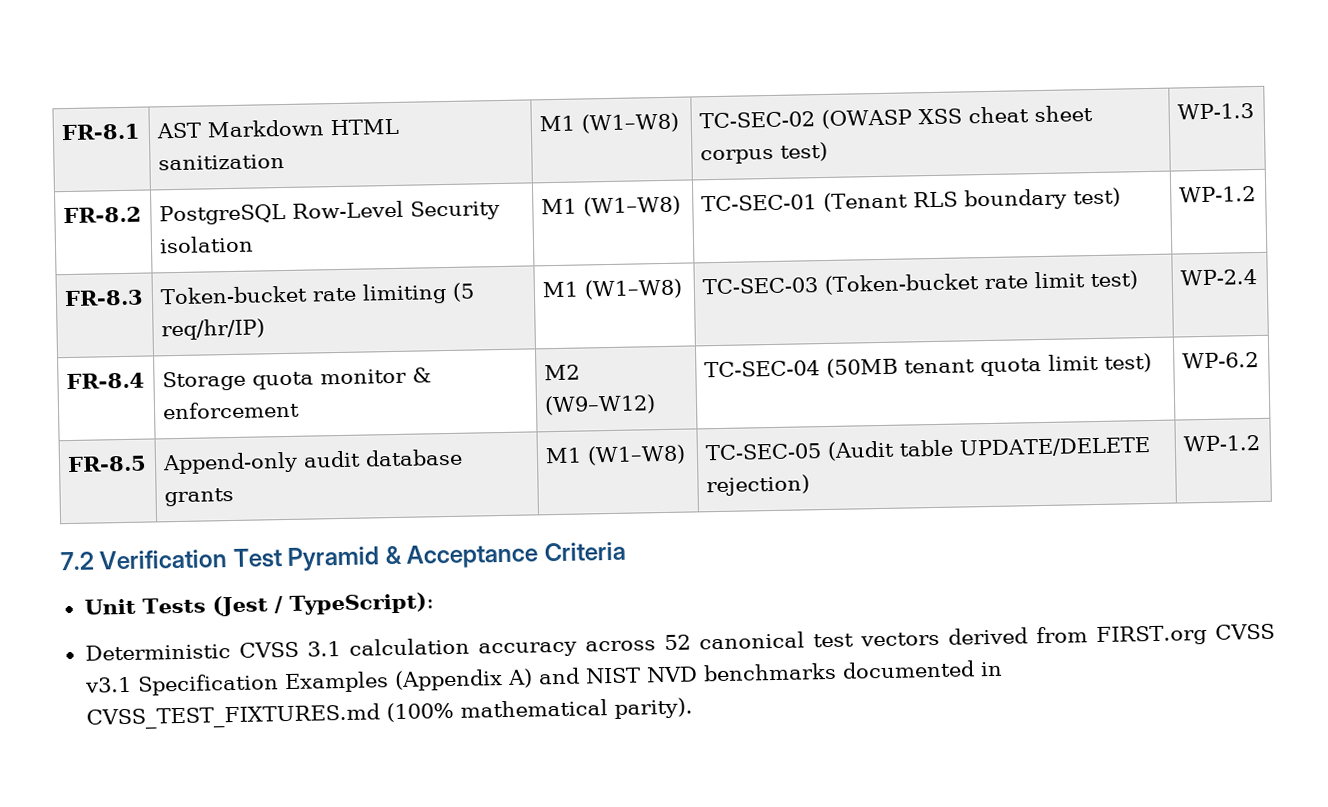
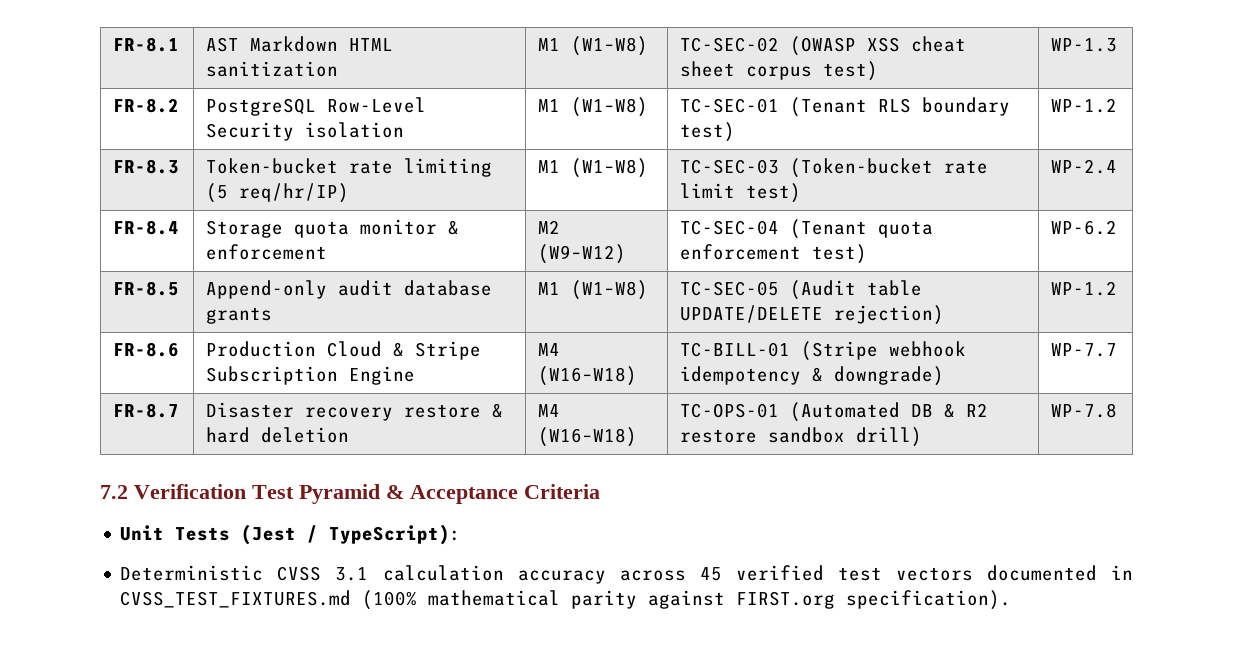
- FR-8.4 | Storage quota monitor & enforcement | M2 (W9–W12) | TC-SEC-04 (50MB tenant quota limit test) | WP-6.2
+ FR-8.4 | Storage quota monitor & enforcement | M2 (W9–W12) | TC-SEC-04 (Tenant quota enforcement test) | WP-6.2
+ FR-8.6 | Production Cloud & Stripe Subscription Engine | M4 (W16–W18) | TC-BILL-01 (Stripe webhook idempotency & downgrade) | WP-7.7
+ FR-8.7 | Disaster recovery restore & hard deletion | M4 (W16–W18) | TC-OPS-01 (Automated DB & R2 restore sandbox drill) | WP-7.8
- Deterministic CVSS 3.1 calculation accuracy across 52 canonical test vectors derived from FIRST.org CVSS v3.1 Specification Examples (Appendix A) and NIST NVD benchmarks documented in CVSS_TEST_FIXTURES.md (100% mathematical parity).
+ Deterministic CVSS 3.1 calculation accuracy across 45 verified test vectors documented in CVSS_TEST_FIXTURES.md (100% mathematical parity against FIRST.org specification).

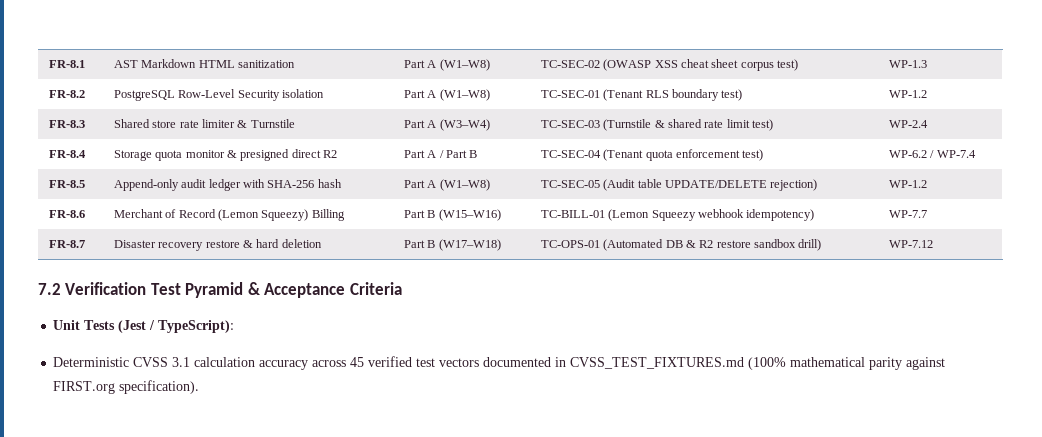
- FR-8.1 | AST Markdown HTML sanitization | M1 (W1–W8) | TC-SEC-02 (OWASP XSS cheat sheet corpus test) | WP-1.3
+ FR-8.1 | AST Markdown HTML sanitization | Part A (W1–W8) | TC-SEC-02 (OWASP XSS cheat sheet corpus test) | WP-1.3
- FR-8.2 | PostgreSQL Row-Level Security isolation | M1 (W1–W8) | TC-SEC-01 (Tenant RLS boundary test) | WP-1.2
+ FR-8.2 | PostgreSQL Row-Level Security isolation | Part A (W1–W8) | TC-SEC-01 (Tenant RLS boundary test) | WP-1.2
- FR-8.3 | Token-bucket rate limiting (5 req/hr/IP) | M1 (W1–W8) | TC-SEC-03 (Token-bucket rate limit test) | WP-2.4
+ FR-8.3 | Shared store rate limiter & Turnstile | Part A (W3–W4) | TC-SEC-03 (Turnstile & shared rate limit test) | WP-2.4
- FR-8.4 | Storage quota monitor & enforcement | M2 (W9–W12) | TC-SEC-04 (Tenant quota enforcement test) | WP-6.2
+ FR-8.4 | Storage quota monitor & presigned direct R2 | Part A / Part B | TC-SEC-04 (Tenant quota enforcement test) | WP-6.2 / WP-7.4
- FR-8.5 | Append-only audit database grants | M1 (W1–W8) | TC-SEC-05 (Audit table UPDATE/DELETE rejection) | WP-1.2
+ FR-8.5 | Append-only audit ledger with SHA-256 hash | Part A (W1–W8) | TC-SEC-05 (Audit table UPDATE/DELETE rejection) | WP-1.2
- FR-8.6 | Production Cloud & Stripe Subscription Engine | M4 (W16–W18) | TC-BILL-01 (Stripe webhook idempotency & downgrade) | WP-7.7
+ FR-8.6 | Merchant of Record (Lemon Squeezy) Billing | Part B (W15–W16) | TC-BILL-01 (Lemon Squeezy webhook idempotency) | WP-7.7
- FR-8.7 | Disaster recovery restore & hard deletion | M4 (W16–W18) | TC-OPS-01 (Automated DB & R2 restore sandbox drill) | WP-7.8
+ FR-8.7 | Disaster recovery restore & hard deletion | Part B (W17–W18) | TC-OPS-01 (Automated DB & R2 restore sandbox drill) | WP-7.12

